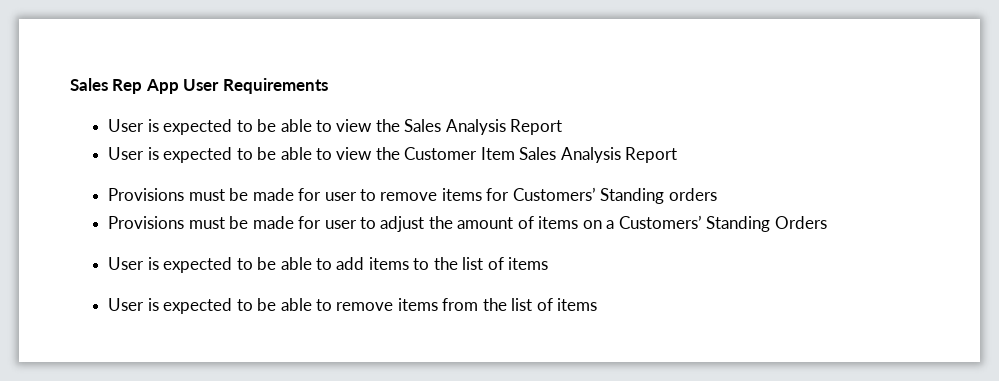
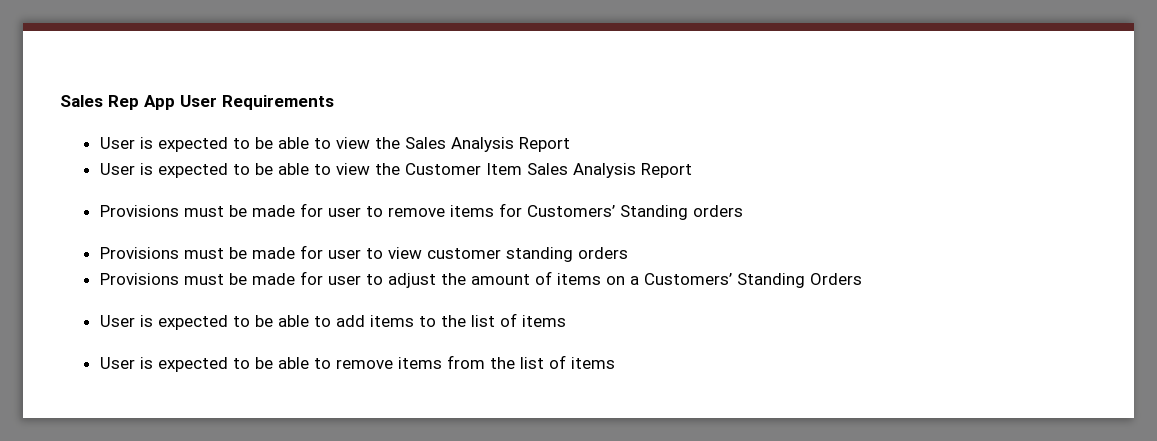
+ Provisions must be made for user to view customer standing orders

